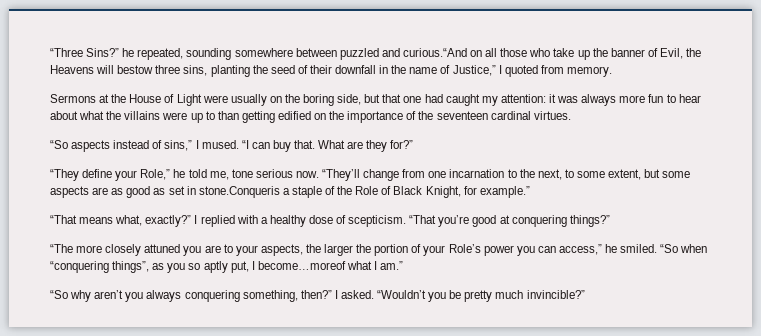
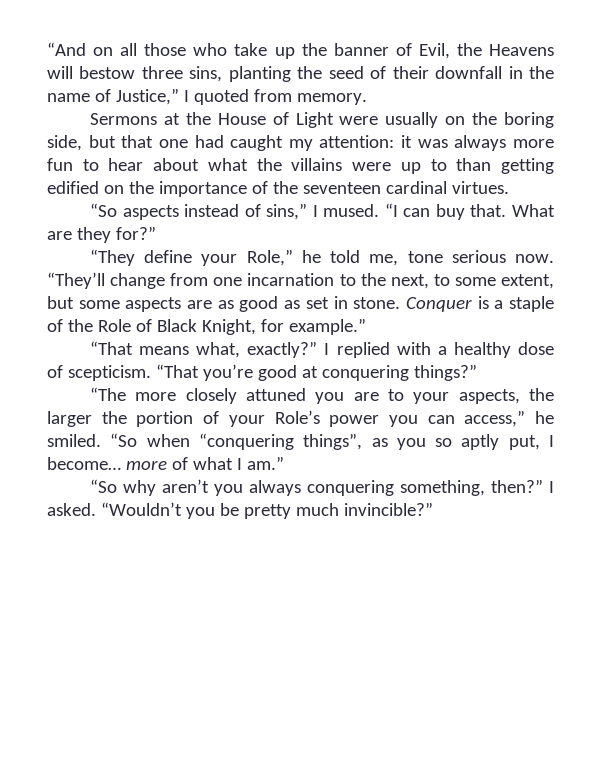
- “Three Sins?” he repeated, sounding somewhere between puzzled and curious.“And on all those who take up the banner of Evil, the Heavens will bestow three sins, planting the seed of their downfall in the name of Justice,” I quoted from memory.
+ “And on all those who take up the banner of Evil, the Heavens will bestow three sins, planting the seed of their downfall in the name of Justice,” I quoted from memory.
- “They’ll change from one incarnation to the next, to some extent, but some aspects are as good as set in stone.Conqueris a staple of the Role of Black Knight, for example.”
+ “They’ll change from one incarnation to the next, to some extent, but some aspects are as good as set in stone. Conquer is a staple of the Role of Black Knight, for example.”
- “So when “conquering things”, as you so aptly put, I become…moreof what I am.”
+ “So when “conquering things”, as you so aptly put, I become… more of what I am.”

